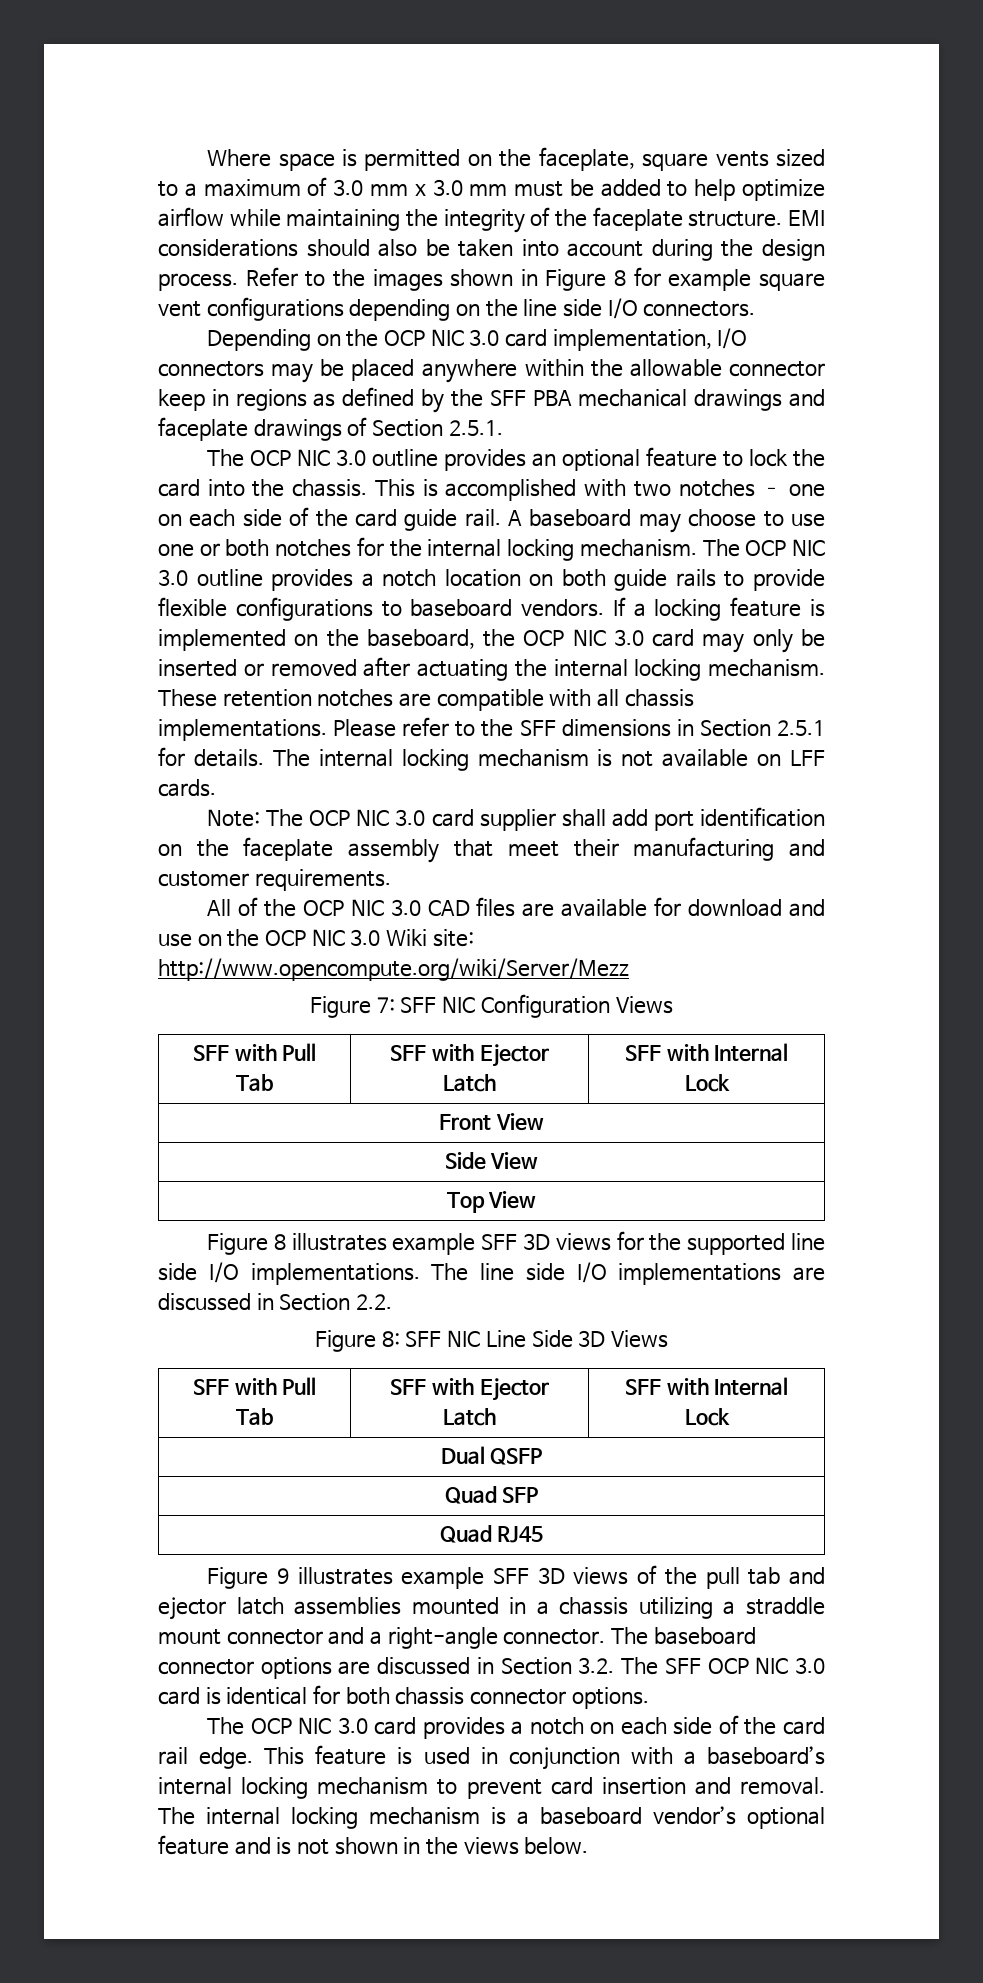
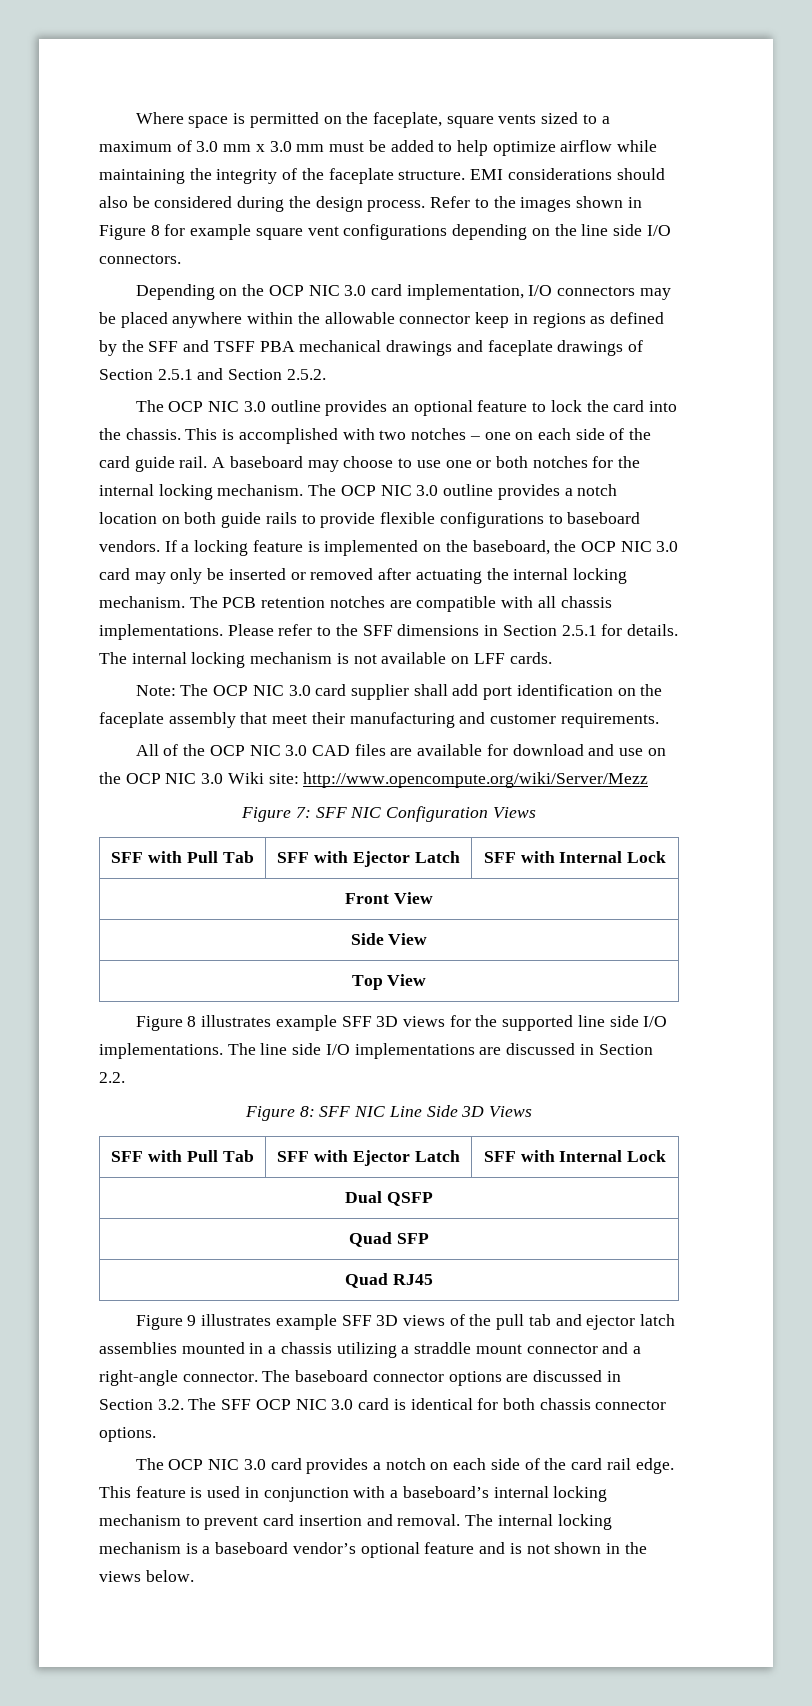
- EMI considerations should also be taken into account during the design process.
+ EMI considerations should also be considered during the design process.
- Depending on the OCP NIC 3.0 card implementation, I/O connectors may be placed anywhere within the allowable connector keep in regions as defined by the SFF PBA mechanical drawings and faceplate drawings of Section 2.5.1.
+ Depending on the OCP NIC 3.0 card implementation, I/O connectors may be placed anywhere within the allowable connector keep in regions as defined by the SFF and TSFF PBA mechanical drawings and faceplate drawings of Section 2.5.1 and Section 2.5.2.
- These retention notches are compatible with all chassis implementations.
+ The PCB retention notches are compatible with all chassis implementations.

